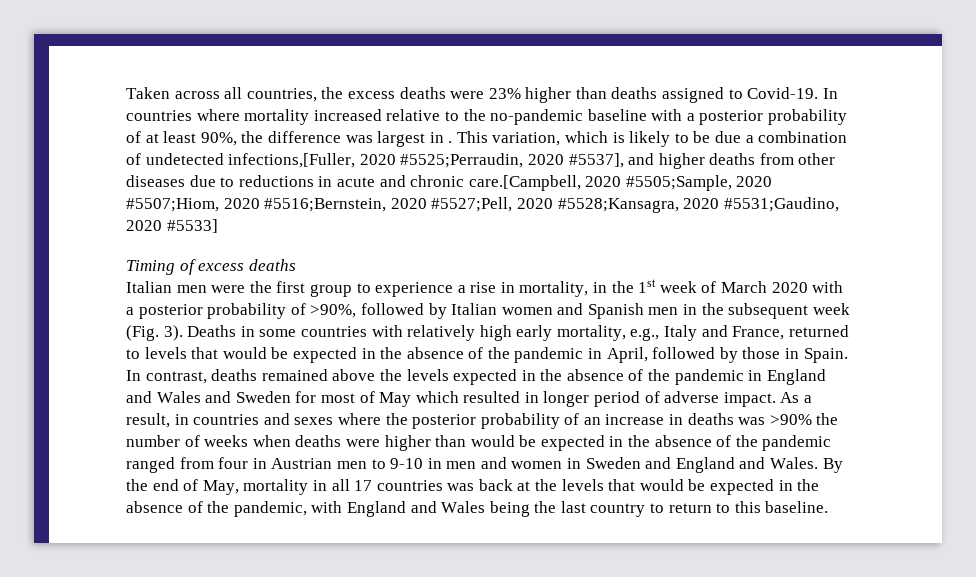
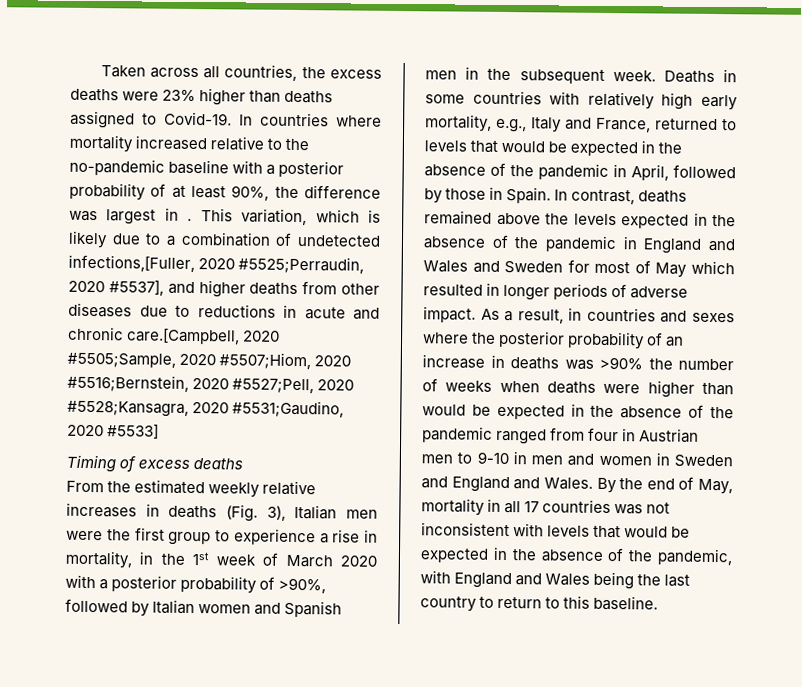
- This variation, which is likely to be due a combination of undetected infections,[Fuller, 2020 #5525;Perraudin, 2020 #5537], and higher deaths from other diseases due to reductions in acute and chronic care.[Campbell, 2020 #5505;Sample, 2020 #5507;Hiom, 2020 #5516;Bernstein, 2020 #5527;Pell, 2020 #5528;Kansagra, 2020 #5531;Gaudino, 2020 #5533]
+ This variation, which is likely due to a combination of undetected infections,[Fuller, 2020 #5525;Perraudin, 2020 #5537], and higher deaths from other diseases due to reductions in acute and chronic care.[Campbell, 2020 #5505;Sample, 2020 #5507;Hiom, 2020 #5516;Bernstein, 2020 #5527;Pell, 2020 #5528;Kansagra, 2020 #5531;Gaudino, 2020 #5533]
- Italian men were the first group to experience a rise in mortality, in the 1st week of March 2020 with a posterior probability of >90%, followed by Italian women and Spanish men in the subsequent week (Fig. 3).
+ From the estimated weekly relative increases in deaths (Fig. 3), Italian men were the first group to experience a rise in mortality, in the 1st week of March 2020 with a posterior probability of >90%, followed by Italian women and Spanish men in the subsequent week.
- In contrast, deaths remained above the levels expected in the absence of the pandemic in England and Wales and Sweden for most of May which resulted in longer period of adverse impact.
+ In contrast, deaths remained above the levels expected in the absence of the pandemic in England and Wales and Sweden for most of May which resulted in longer periods of adverse impact.
- By the end of May, mortality in all 17 countries was back at the levels that would be expected in the absence of the pandemic, with England and Wales being the last country to return to this baseline.
+ By the end of May, mortality in all 17 countries was not inconsistent with levels that would be expected in the absence of the pandemic, with England and Wales being the last country to return to this baseline.

